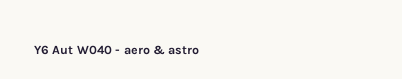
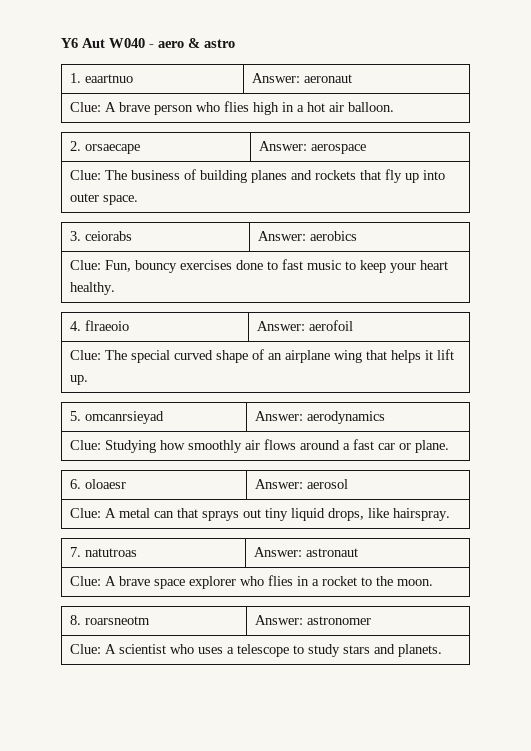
+ 1. eaartnuo | Answer: aeronaut
+ Clue: A brave person who flies high in a hot air balloon.
+ 2. orsaecape | Answer: aerospace
+ Clue: The business of building planes and rockets that fly up into outer space.
+ 3. ceiorabs | Answer: aerobics
+ Clue: Fun, bouncy exercises done to fast music to keep your heart healthy.
+ 4. flraeoio | Answer: aerofoil
+ Clue: The special curved shape of an airplane wing that helps it lift up.
+ 5. omcanrsieyad | Answer: aerodynamics
+ Clue: Studying how smoothly air flows around a fast car or plane.
+ 6. oloaesr | Answer: aerosol
+ Clue: A metal can that sprays out tiny liquid drops, like hairspray.
+ 7. natutroas | Answer: astronaut
+ Clue: A brave space explorer who flies in a rocket to the moon.
+ 8. roarsneotm | Answer: astronomer
+ Clue: A scientist who uses a telescope to study stars and planets.

